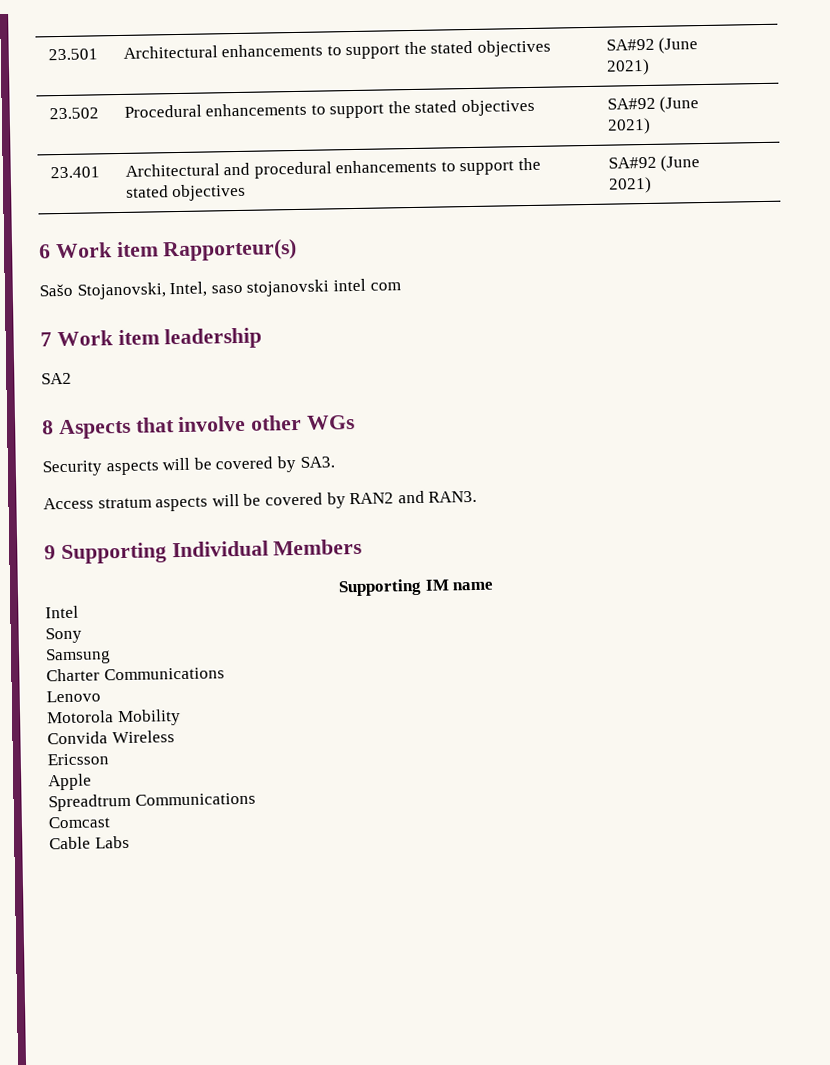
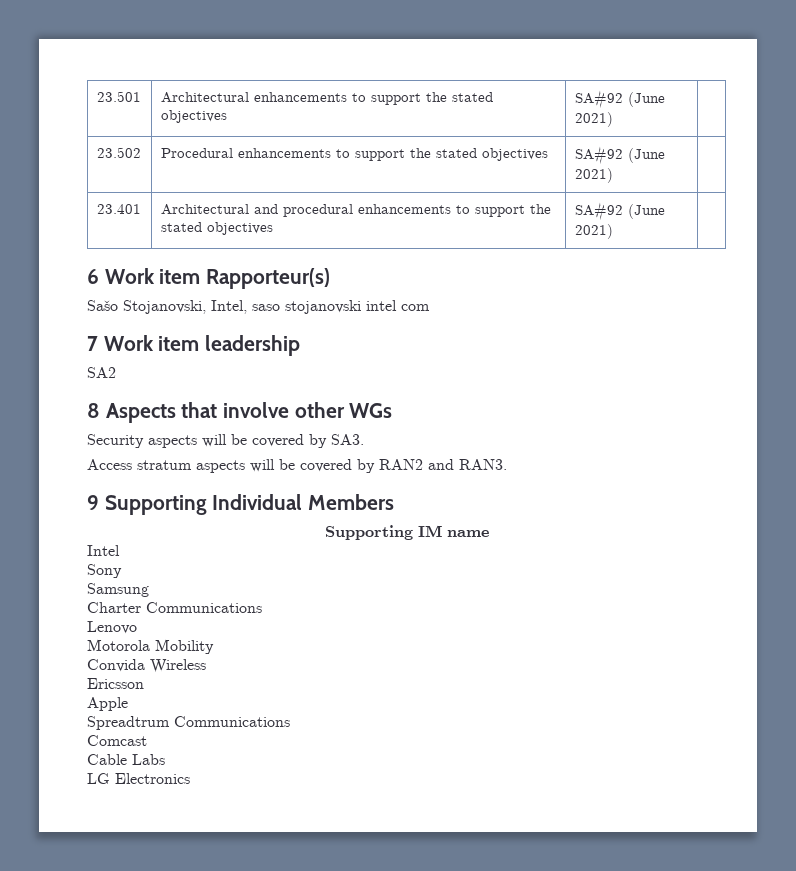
+ LG Electronics

